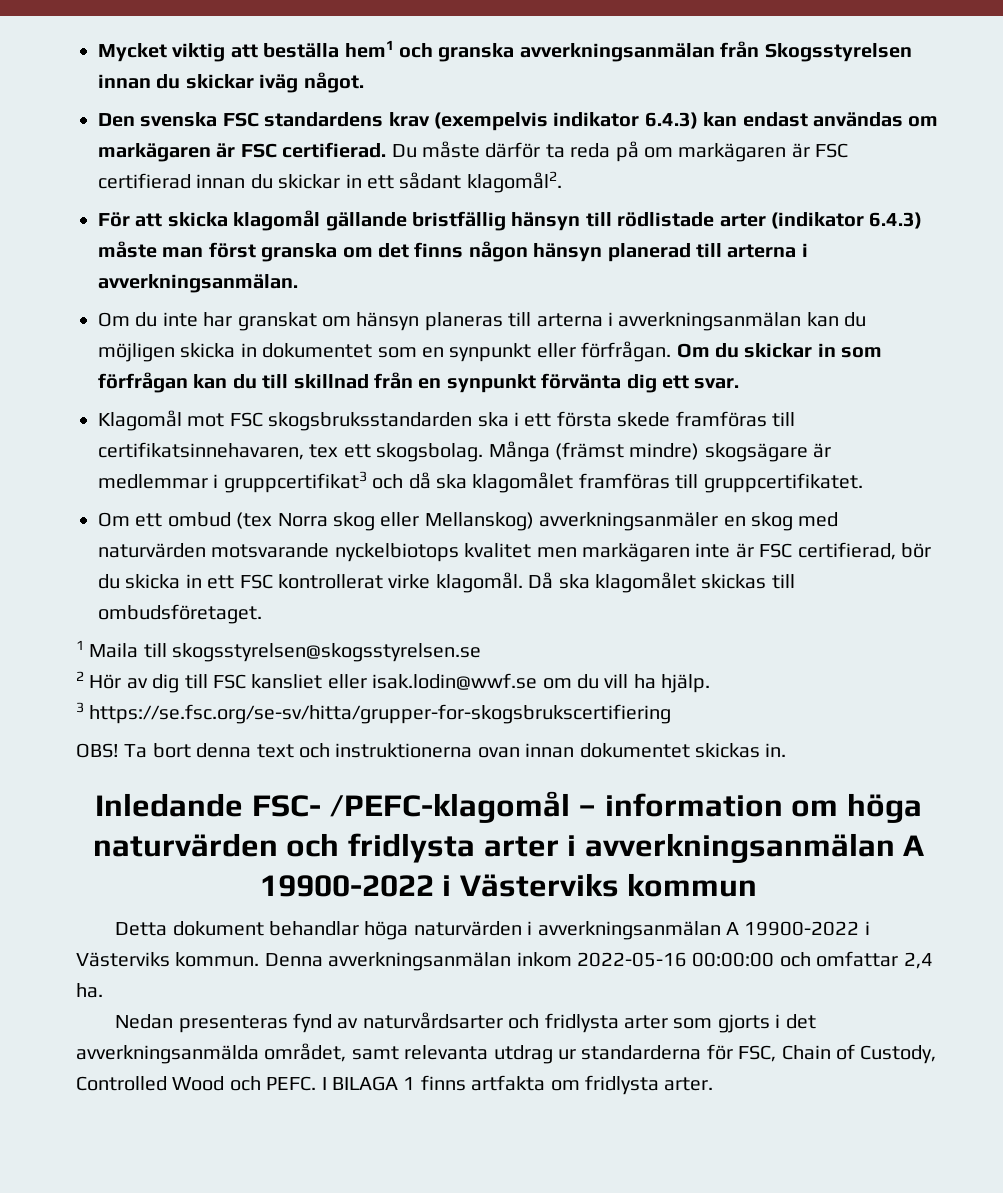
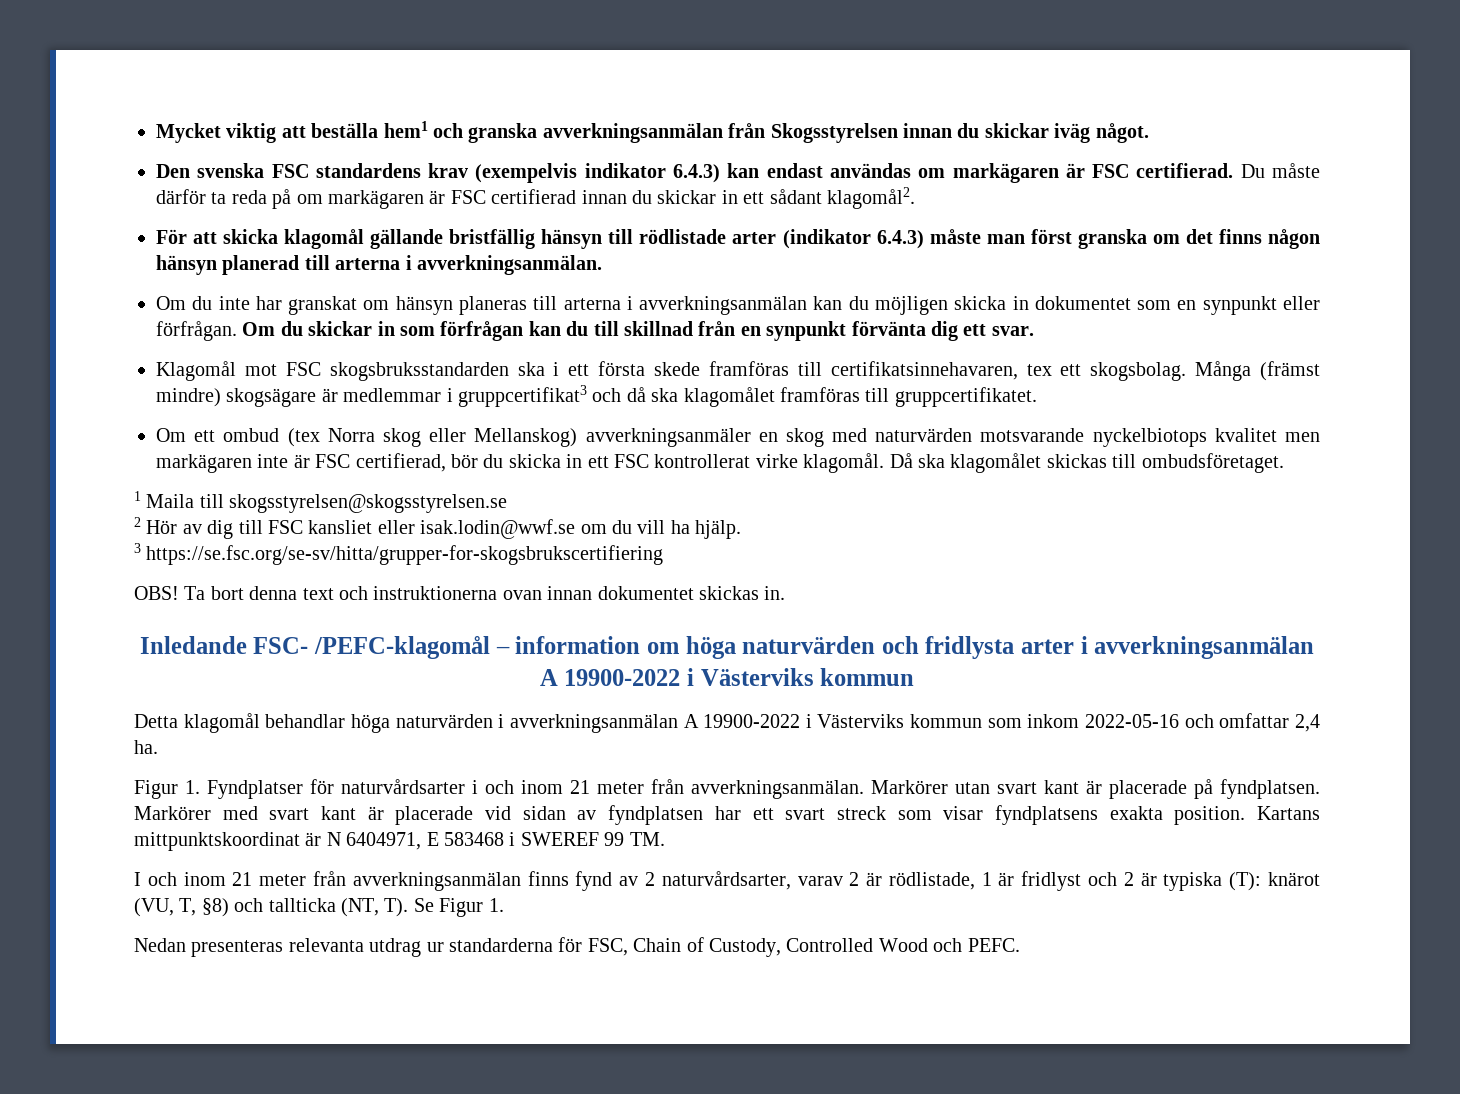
- Detta dokument behandlar höga naturvärden i avverkningsanmälan A 19900-2022 i Västerviks kommun. Denna avverkningsanmälan inkom 2022-05-16 00:00:00 och omfattar 2,4 ha.
+ Detta klagomål behandlar höga naturvärden i avverkningsanmälan A 19900-2022 i Västerviks kommun som inkom 2022-05-16 och omfattar 2,4 ha.
- Nedan presenteras fynd av naturvårdsarter och fridlysta arter som gjorts i det avverkningsanmälda området, samt relevanta utdrag ur standarderna för FSC, Chain of Custody, Controlled Wood och PEFC. I BILAGA 1 finns artfakta om fridlysta arter.
+ Figur 1. Fyndplatser för naturvårdsarter i och inom 21 meter från avverkningsanmälan. Markörer utan svart kant är placerade på fyndplatsen. Markörer med svart kant är placerade vid sidan av fyndplatsen har ett svart streck som visar fyndplatsens exakta position. Kartans mittpunktskoordinat är N 6404971, E 583468 i SWEREF 99 TM.
+ I och inom 21 meter från avverkningsanmälan finns fynd av 2 naturvårdsarter, varav 2 är rödlistade, 1 är fridlyst och 2 är typiska (T): knärot (VU, T, §8) och tallticka (NT, T). Se Figur 1.
+ Nedan presenteras relevanta utdrag ur standarderna för FSC, Chain of Custody, Controlled Wood och PEFC.

